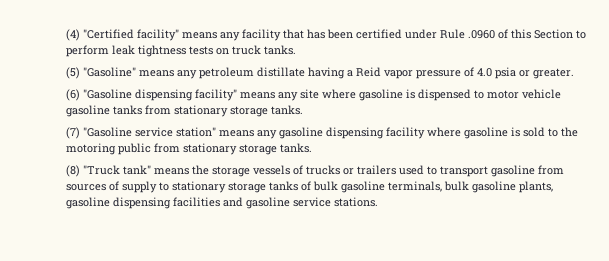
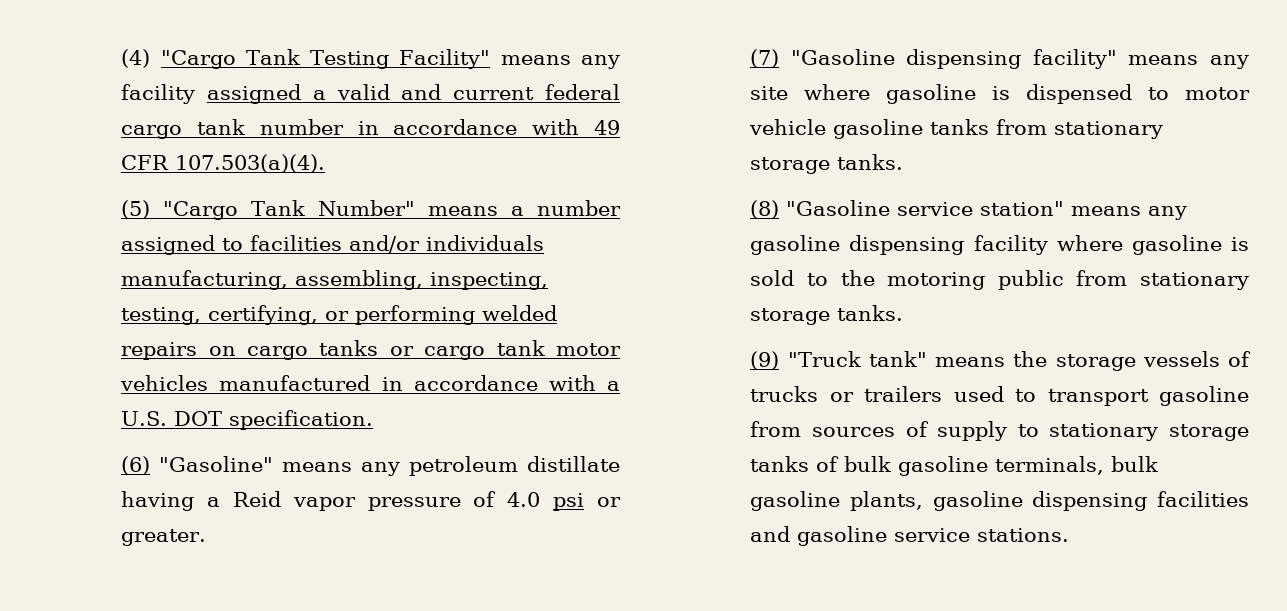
- (4) "Certified facility" means any facility that has been certified under Rule .0960 of this Section to perform leak tightness tests on truck tanks.
- (5) "Gasoline" means any petroleum distillate having a Reid vapor pressure of 4.0 psia or greater.
+ (4) "Cargo Tank Testing Facility" means any facility assigned a valid and current federal cargo tank number in accordance with 49 CFR 107.503(a)(4).
+ (5) "Cargo Tank Number" means a number assigned to facilities and/or individuals manufacturing, assembling, inspecting, testing, certifying, or performing welded repairs on cargo tanks or cargo tank motor vehicles manufactured in accordance with a U.S. DOT specification.
+ (6) "Gasoline" means any petroleum distillate having a Reid vapor pressure of 4.0 psi or greater.
- (6) "Gasoline dispensing facility" means any site where gasoline is dispensed to motor vehicle gasoline tanks from stationary storage tanks.
+ (7) "Gasoline dispensing facility" means any site where gasoline is dispensed to motor vehicle gasoline tanks from stationary storage tanks.
- (7) "Gasoline service station" means any gasoline dispensing facility where gasoline is sold to the motoring public from stationary storage tanks.
+ (8) "Gasoline service station" means any gasoline dispensing facility where gasoline is sold to the motoring public from stationary storage tanks.
- (8) "Truck tank" means the storage vessels of trucks or trailers used to transport gasoline from sources of supply to stationary storage tanks of bulk gasoline terminals, bulk gasoline plants, gasoline dispensing facilities and gasoline service stations.
+ (9) "Truck tank" means the storage vessels of trucks or trailers used to transport gasoline from sources of supply to stationary storage tanks of bulk gasoline terminals, bulk gasoline plants, gasoline dispensing facilities and gasoline service stations.

